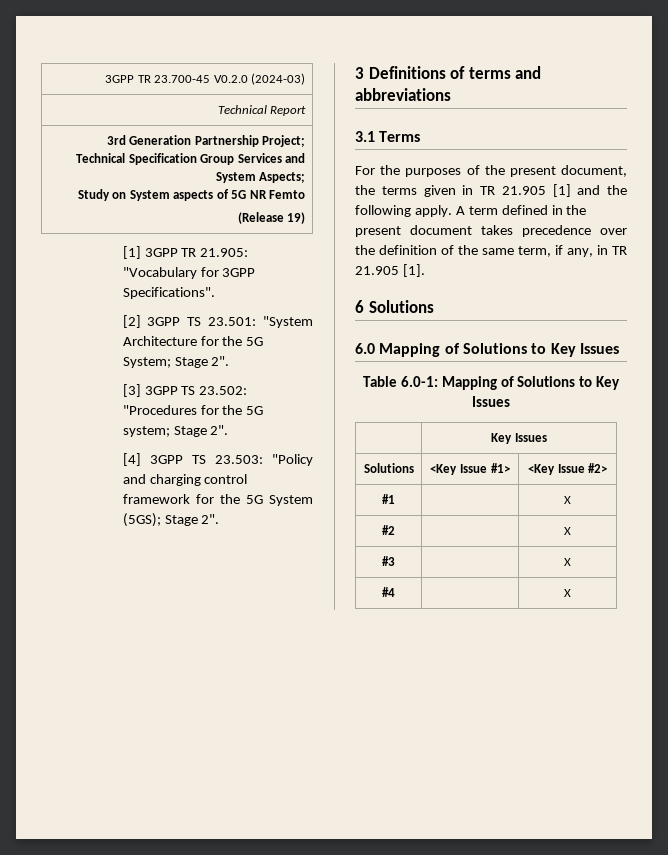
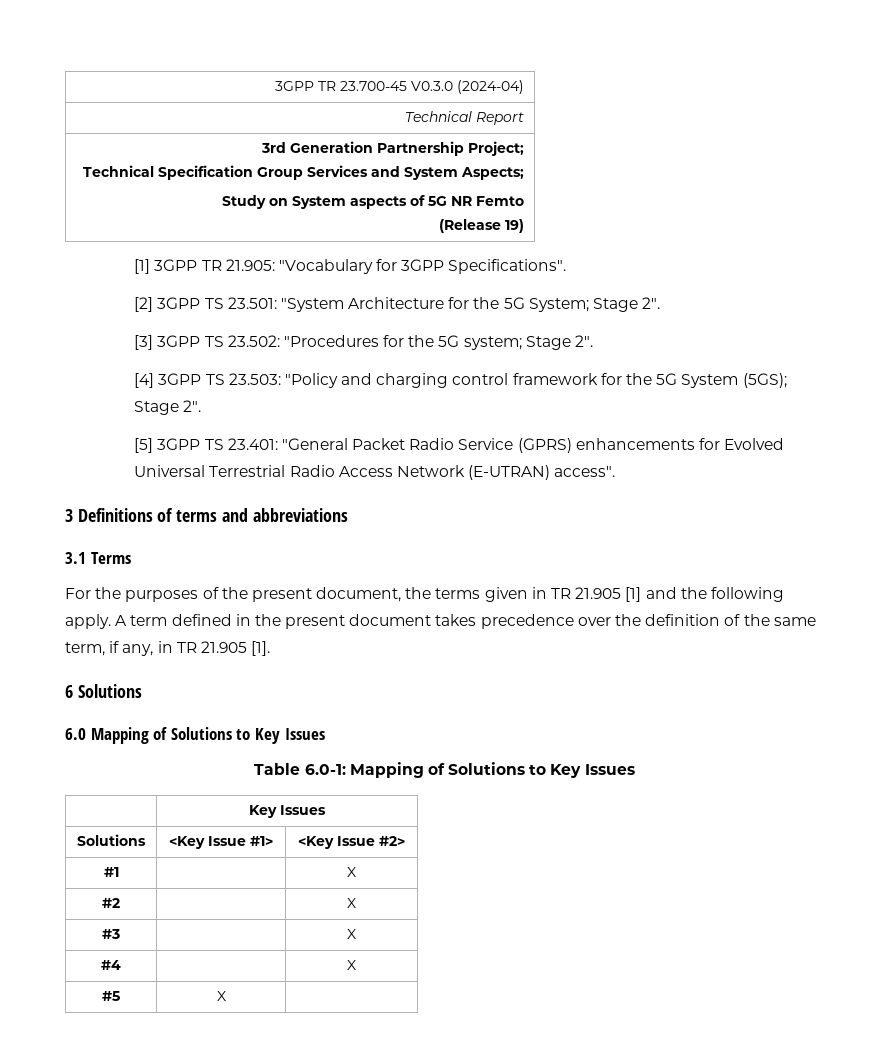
- 3GPP TR 23.700-45 V0.2.0 (2024-03)
+ 3GPP TR 23.700-45 V0.3.0 (2024-04)
+ [5] 3GPP TS 23.401: "General Packet Radio Service (GPRS) enhancements for Evolved Universal Terrestrial Radio Access Network (E-UTRAN) access".
+ #5 | X |

